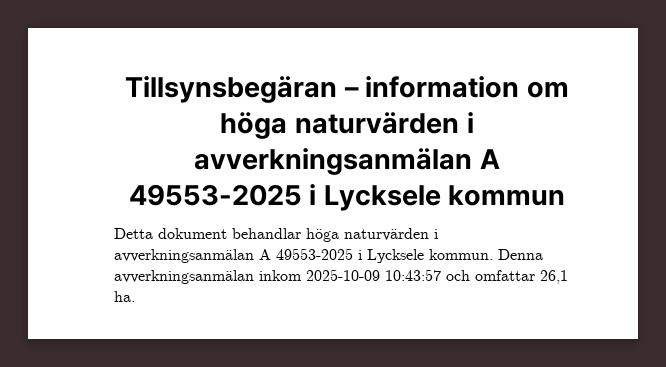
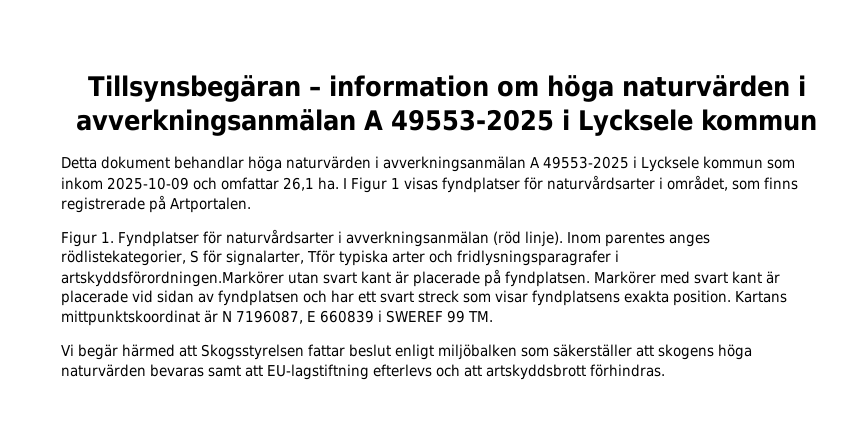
- Detta dokument behandlar höga naturvärden i avverkningsanmälan A 49553-2025 i Lycksele kommun. Denna avverkningsanmälan inkom 2025-10-09 10:43:57 och omfattar 26,1 ha.
+ Detta dokument behandlar höga naturvärden i avverkningsanmälan A 49553-2025 i Lycksele kommun som inkom 2025-10-09 och omfattar 26,1 ha.
+ I Figur 1 visas fyndplatser för naturvårdsarter i området, som finns registrerade på Artportalen.
+ Figur 1. Fyndplatser för naturvårdsarter i avverkningsanmälan (röd linje). Inom parentes anges rödlistekategorier, S för signalarter, Tför typiska arter och fridlysningsparagrafer i artskyddsförordningen.Markörer utan svart kant är placerade på fyndplatsen. Markörer med svart kant är placerade vid sidan av fyndplatsen och har ett svart streck som visar fyndplatsens exakta position. Kartans mittpunktskoordinat är N 7196087, E 660839 i SWEREF 99 TM.
+ Vi begär härmed att Skogsstyrelsen fattar beslut enligt miljöbalken som säkerställer att skogens höga naturvärden bevaras samt att EU-lagstiftning efterlevs och att artskyddsbrott förhindras.

